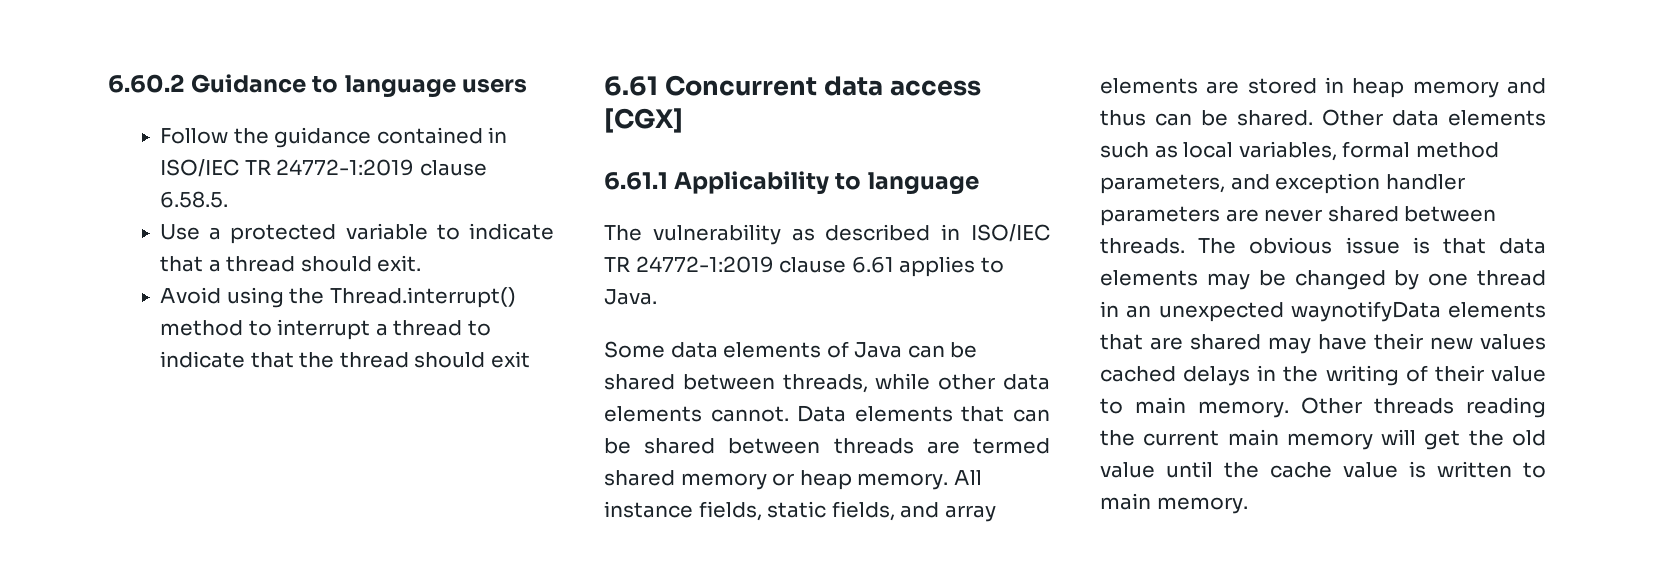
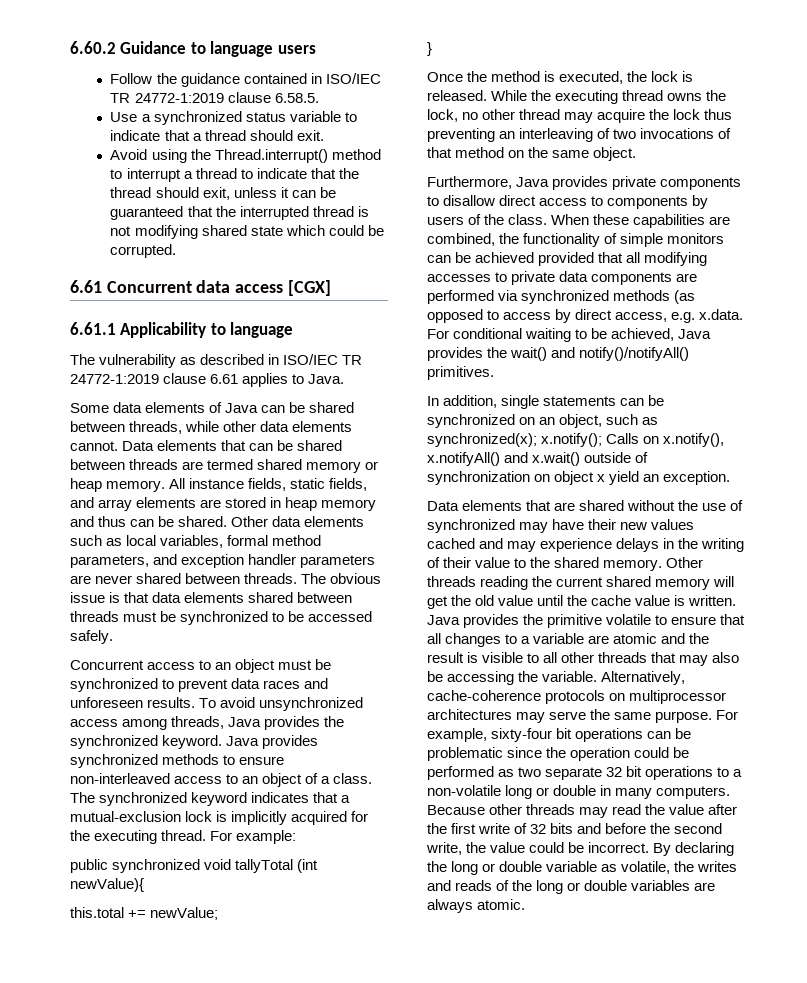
- Use a protected variable to indicate that a thread should exit.
+ Use a synchronized status variable to indicate that a thread should exit.
- Avoid using the Thread.interrupt() method to interrupt a thread to indicate that the thread should exit
+ Avoid using the Thread.interrupt() method to interrupt a thread to indicate that the thread should exit, unless it can be guaranteed that the interrupted thread is not modifying shared state which could be corrupted.
- The obvious issue is that data elements may be changed by one thread in an unexpected waynotifyData elements that are shared may have their new values cached delays in the writing of their value to main memory.
+ The obvious issue is that data elements shared between threads must be synchronized to be accessed safely.
+ Concurrent access to an object must be synchronized to prevent data races and unforeseen results. To avoid unsynchronized access among threads, Java provides the synchronized keyword. Java provides synchronized methods to ensure non-interleaved access to an object of a class. The synchronized keyword indicates that a mutual-exclusion lock is implicitly acquired for the executing thread. For example:
+ public synchronized void tallyTotal (int newValue){
+ this.total += newValue;
+ }
+ Once the method is executed, the lock is released. While the executing thread owns the lock, no other thread may acquire the lock thus preventing an interleaving of two invocations of that method on the same object.
+ Furthermore, Java provides private components to disallow direct access to components by users of the class. When these capabilities are combined, the functionality of simple monitors can be achieved provided that all modifying accesses to private data components are performed via synchronized methods (as opposed to access by direct access, e.g. x.data. For conditional waiting to be achieved, Java provides the wait() and notify()/notifyAll() primitives.
+ In addition, single statements can be synchronized on an object, such as synchronized(x); x.notify(); Calls on x.notify(), x.notifyAll() and x.wait() outside of synchronization on object x yield an exception.
+ Data elements that are shared without the use of synchronized may have their new values cached and may experience delays in the writing of their value to the shared memory.
- Other threads reading the current main memory will get the old value until the cache value is written to main memory.
+ Other threads reading the current shared memory will get the old value until the cache value is written. Java provides the primitive volatile to ensure that all changes to a variable are atomic and the result is visible to all other threads that may also be accessing the variable. Alternatively, cache-coherence protocols on multiprocessor architectures may serve the same purpose. For example, sixty-four bit operations can be problematic since the operation could be performed as two separate 32 bit operations to a non-volatile long or double in many computers. Because other threads may read the value after the first write of 32 bits and before the second write, the value could be incorrect. By declaring the long or double variable as volatile, the writes and reads of the long or double variables are always atomic.

